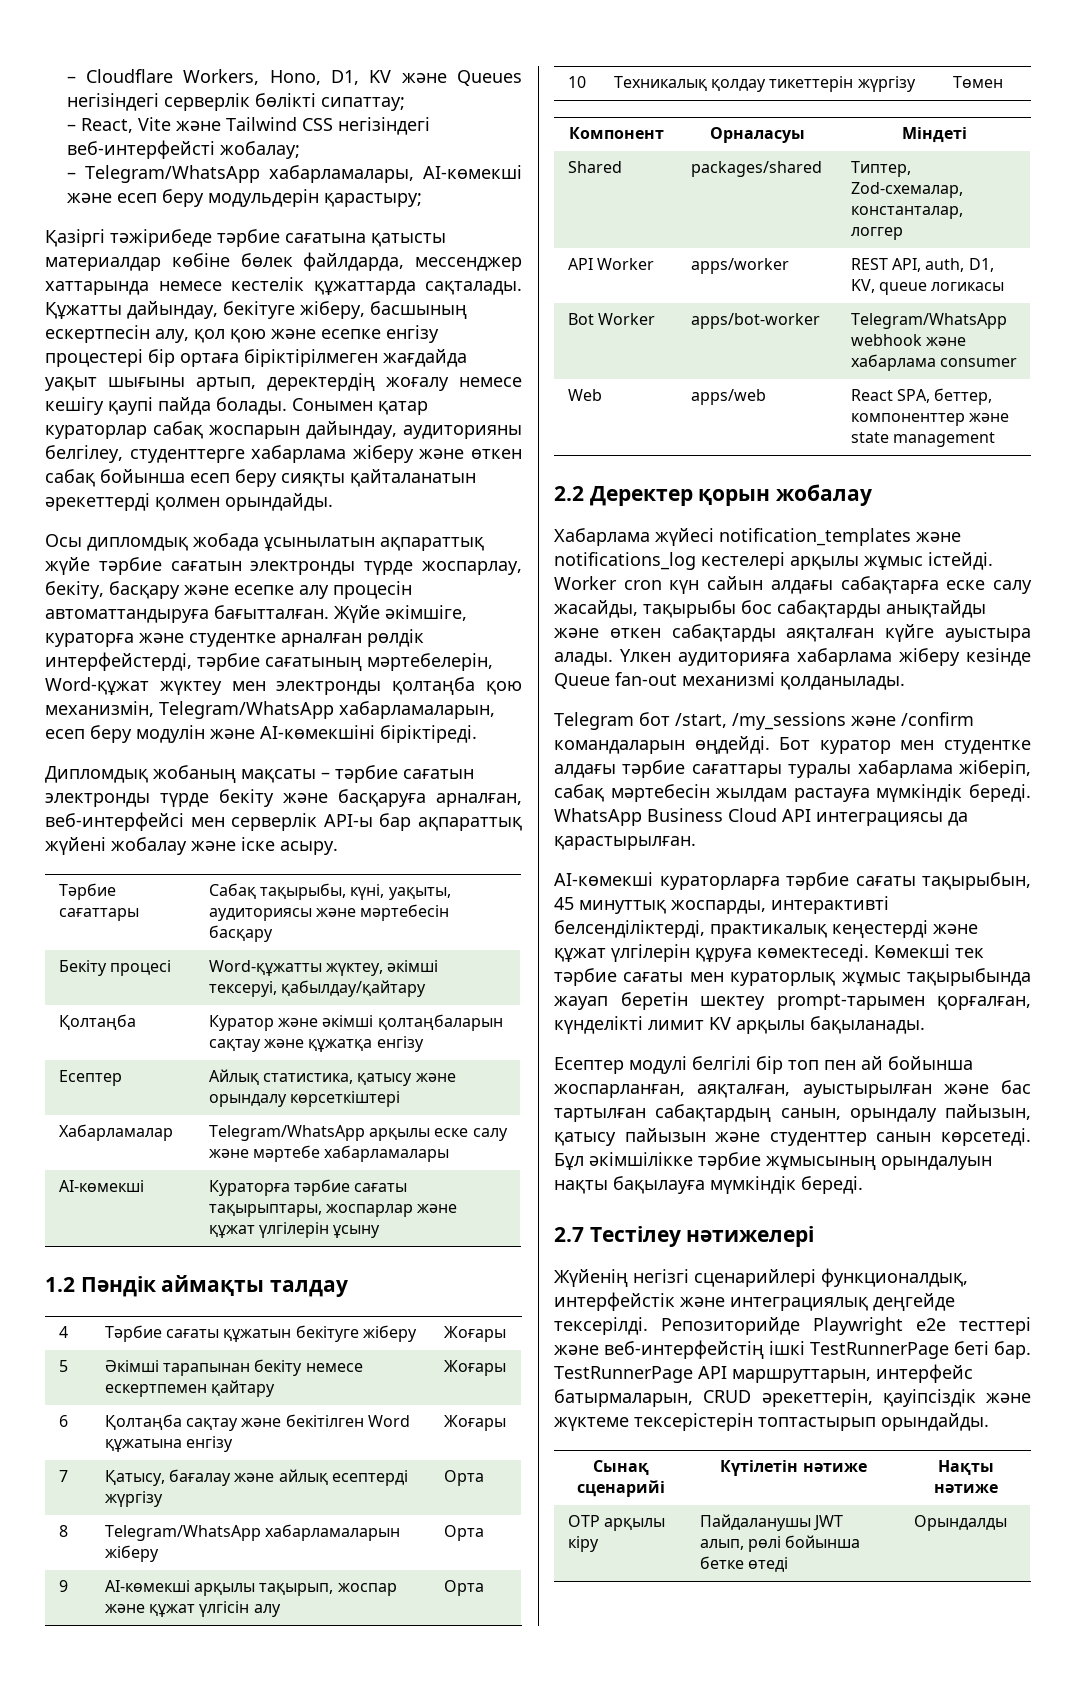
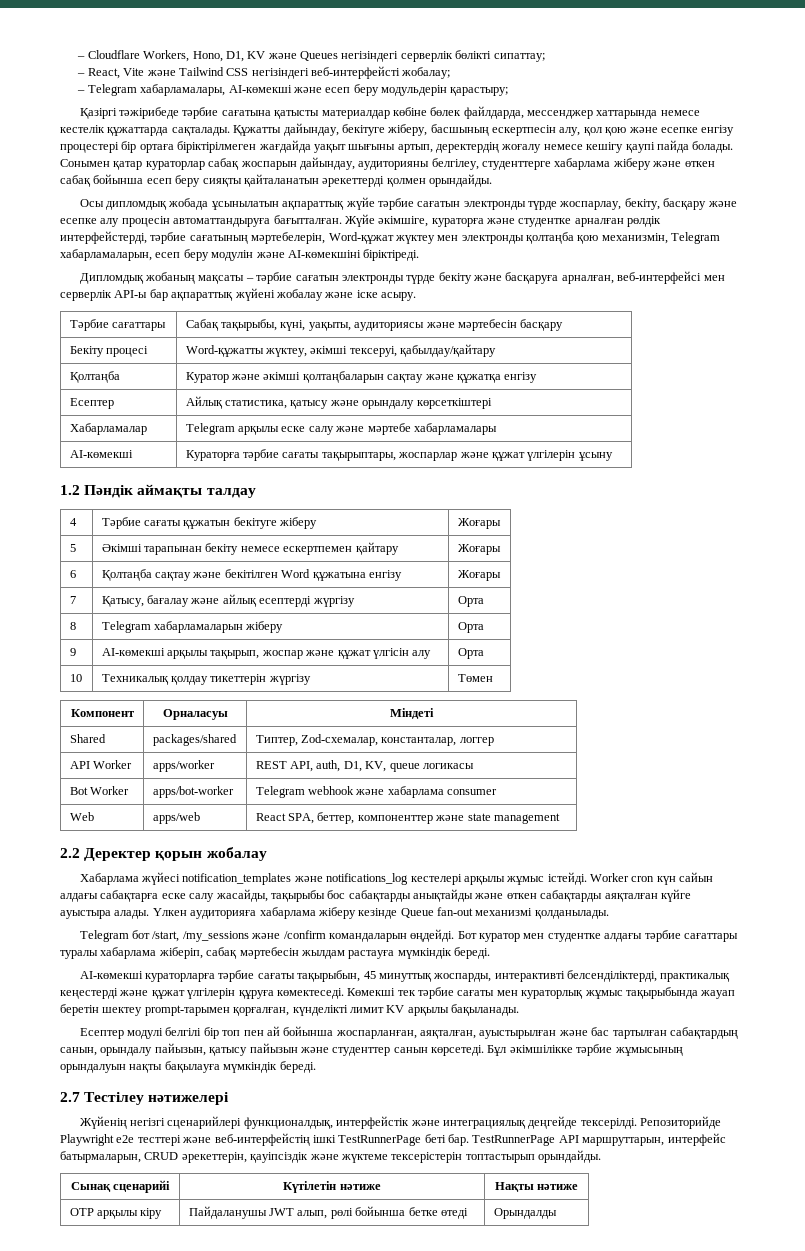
- – Telegram/WhatsApp хабарламалары, AI-көмекші және есеп беру модульдерін қарастыру;
+ – Telegram хабарламалары, AI-көмекші және есеп беру модульдерін қарастыру;
- Жүйе әкімшіге, кураторға және студентке арналған рөлдік интерфейстерді, тәрбие сағатының мәртебелерін, Word-құжат жүктеу мен электронды қолтаңба қою механизмін, Telegram/WhatsApp хабарламаларын, есеп беру модулін және AI-көмекшіні біріктіреді.
+ Жүйе әкімшіге, кураторға және студентке арналған рөлдік интерфейстерді, тәрбие сағатының мәртебелерін, Word-құжат жүктеу мен электронды қолтаңба қою механизмін, Telegram хабарламаларын, есеп беру модулін және AI-көмекшіні біріктіреді.
- Хабарламалар | Telegram/WhatsApp арқылы еске салу және мәртебе хабарламалары
+ Хабарламалар | Telegram арқылы еске салу және мәртебе хабарламалары
- 8 | Telegram/WhatsApp хабарламаларын жіберу | Орта
+ 8 | Telegram хабарламаларын жіберу | Орта
- Bot Worker | apps/bot-worker | Telegram/WhatsApp webhook және хабарлама consumer
+ Bot Worker | apps/bot-worker | Telegram webhook және хабарлама consumer
- WhatsApp Business Cloud API интеграциясы да қарастырылған.

